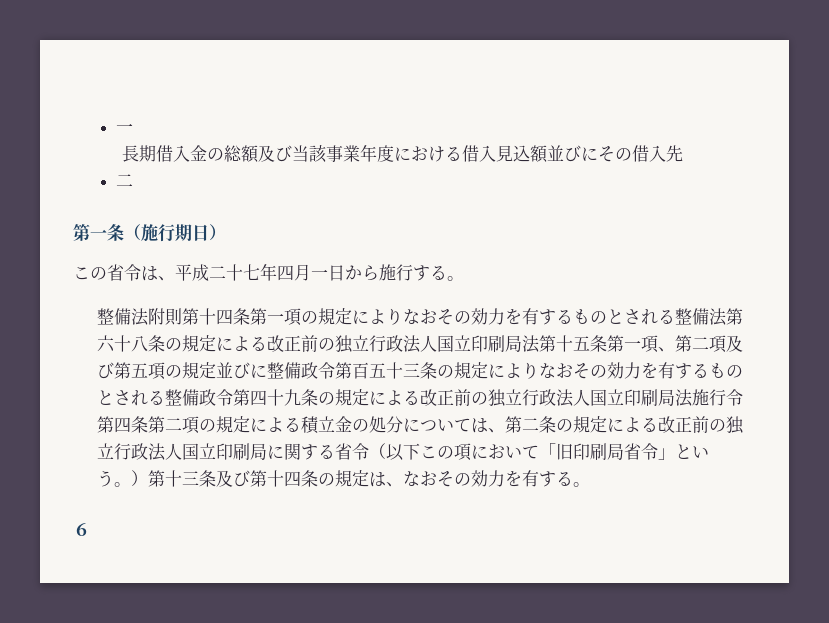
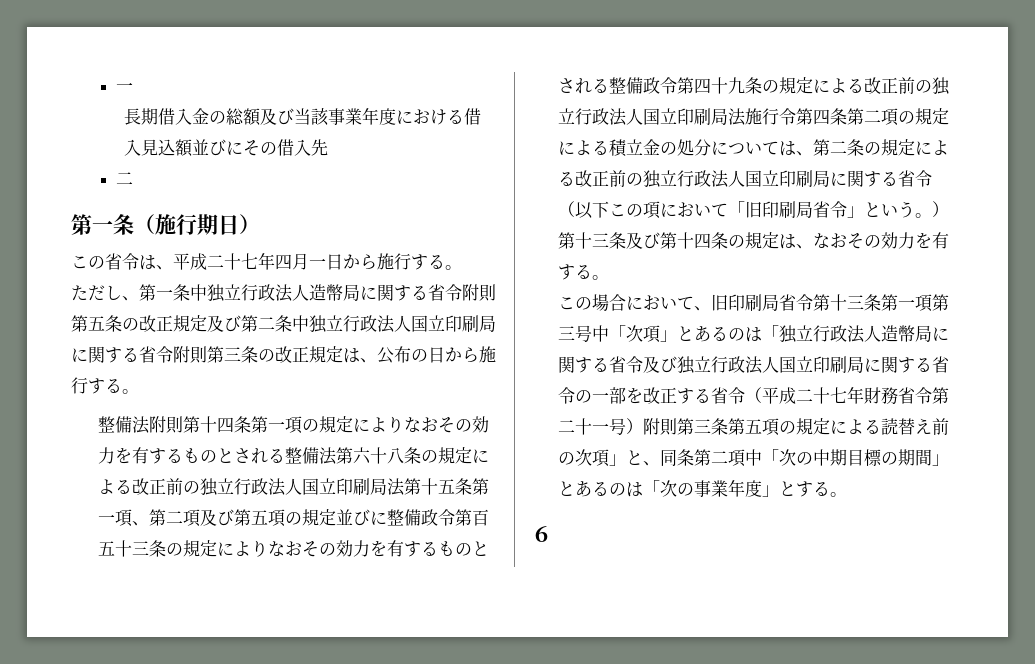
+ ただし、第一条中独立行政法人造幣局に関する省令附則第五条の改正規定及び第二条中独立行政法人国立印刷局に関する省令附則第三条の改正規定は、公布の日から施行する。
+ この場合において、旧印刷局省令第十三条第一項第三号中「次項」とあるのは「独立行政法人造幣局に関する省令及び独立行政法人国立印刷局に関する省令の一部を改正する省令（平成二十七年財務省令第二十一号）附則第三条第五項の規定による読替え前の次項」と、同条第二項中「次の中期目標の期間」とあるのは「次の事業年度」とする。

